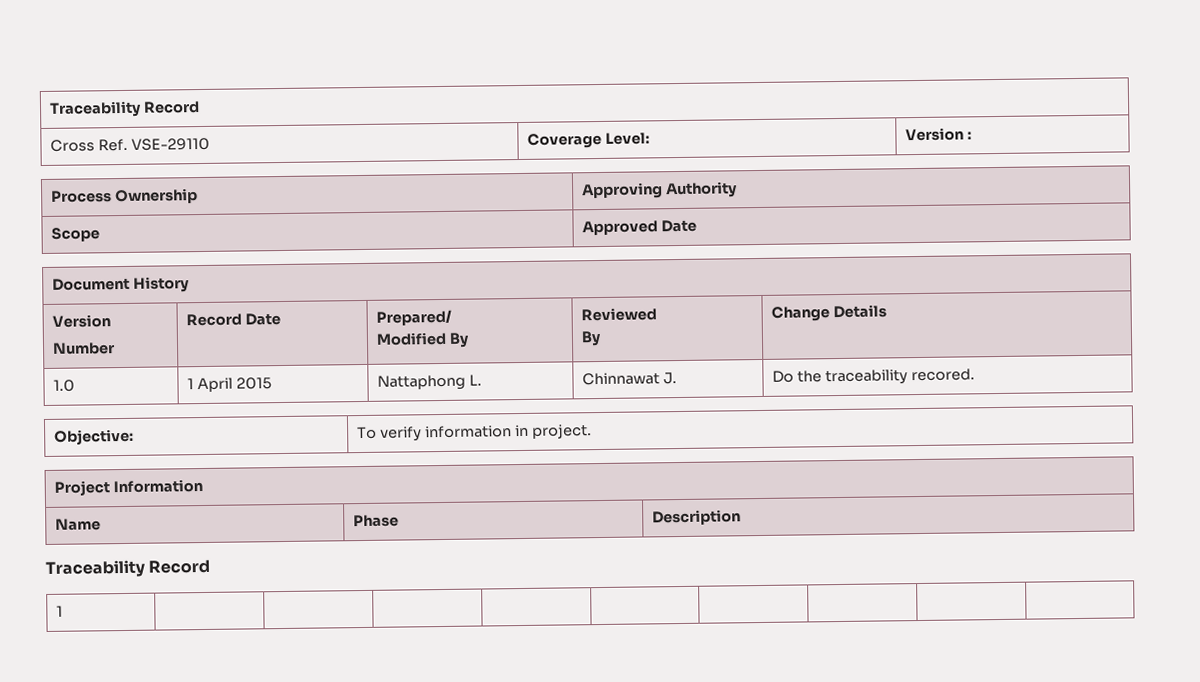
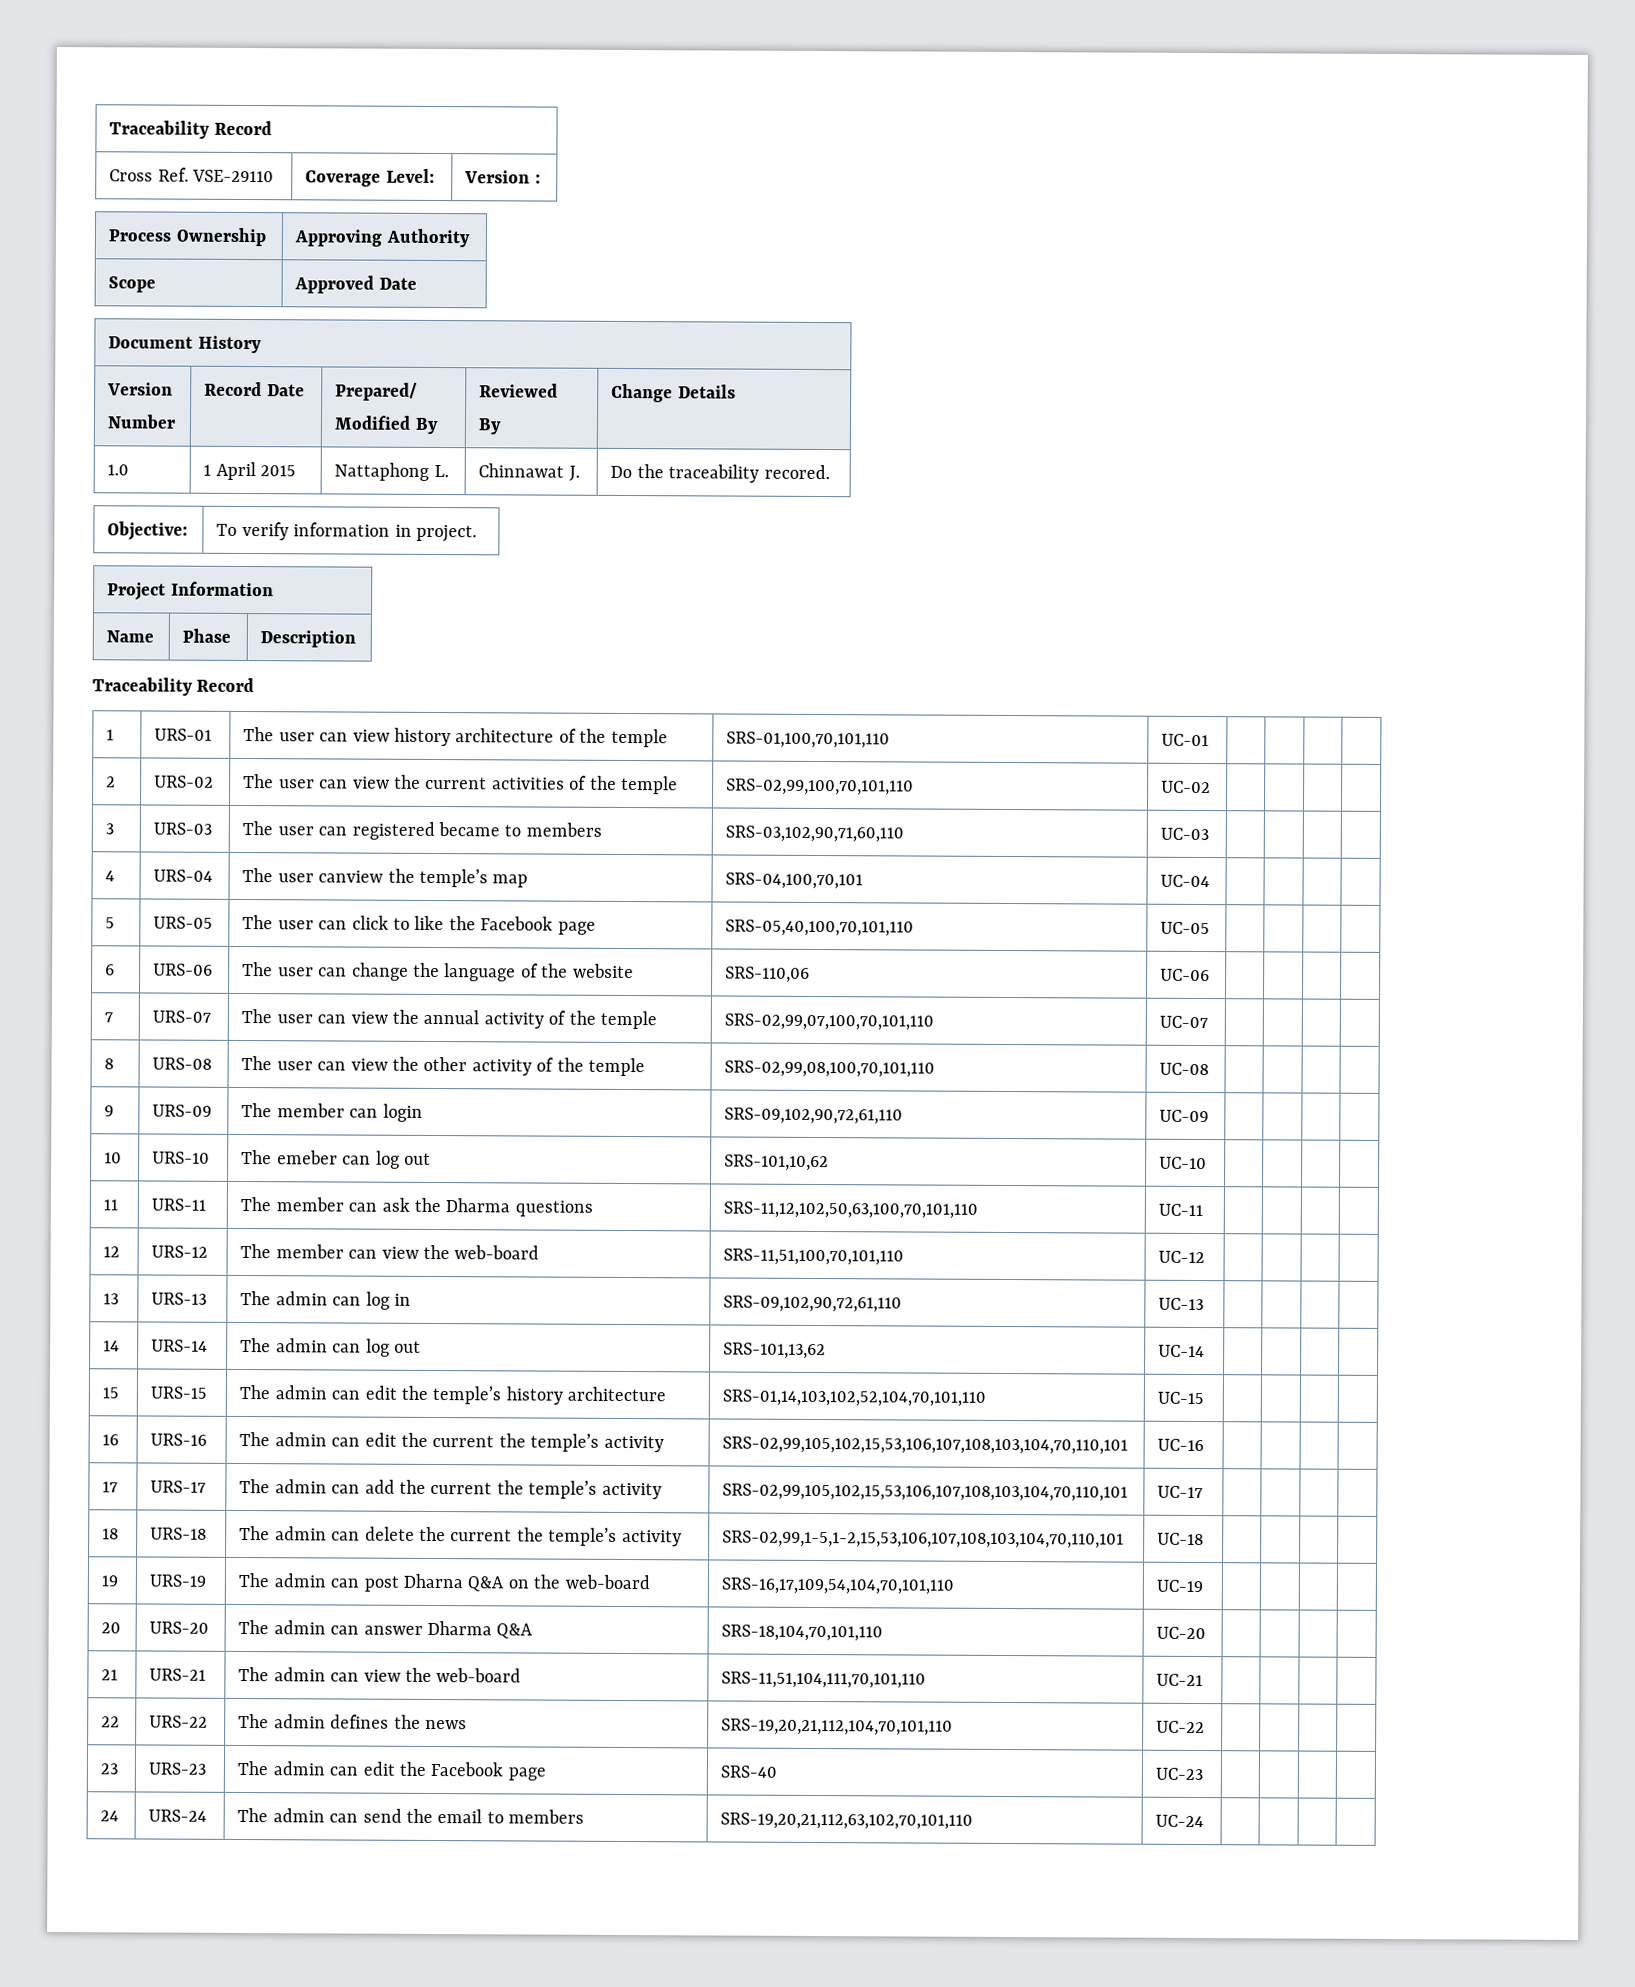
- 1 | | | | | | | | |
+ 1 | URS-01 | The user can view history architecture of the temple | SRS-01,100,70,101,110 | UC-01 | | | |
+ 2 | URS-02 | The user can view the current activities of the temple | SRS-02,99,100,70,101,110 | UC-02 | | | |
+ 3 | URS-03 | The user can registered became to members | SRS-03,102,90,71,60,110 | UC-03 | | | |
+ 4 | URS-04 | The user canview the temple’s map | SRS-04,100,70,101 | UC-04 | | | |
+ 5 | URS-05 | The user can click to like the Facebook page | SRS-05,40,100,70,101,110 | UC-05 | | | |
+ 6 | URS-06 | The user can change the language of the website | SRS-110,06 | UC-06 | | | |
+ 7 | URS-07 | The user can view the annual activity of the temple | SRS-02,99,07,100,70,101,110 | UC-07 | | | |
+ 8 | URS-08 | The user can view the other activity of the temple | SRS-02,99,08,100,70,101,110 | UC-08 | | | |
+ 9 | URS-09 | The member can login | SRS-09,102,90,72,61,110 | UC-09 | | | |
+ 10 | URS-10 | The emeber can log out | SRS-101,10,62 | UC-10 | | | |
+ 11 | URS-11 | The member can ask the Dharma questions | SRS-11,12,102,50,63,100,70,101,110 | UC-11 | | | |
+ 12 | URS-12 | The member can view the web-board | SRS-11,51,100,70,101,110 | UC-12 | | | |
+ 13 | URS-13 | The admin can log in | SRS-09,102,90,72,61,110 | UC-13 | | | |
+ 14 | URS-14 | The admin can log out | SRS-101,13,62 | UC-14 | | | |
+ 15 | URS-15 | The admin can edit the temple’s history architecture | SRS-01,14,103,102,52,104,70,101,110 | UC-15 | | | |
+ 16 | URS-16 | The admin can edit the current the temple’s activity | SRS-02,99,105,102,15,53,106,107,108,103,104,70,110,101 | UC-16 | | | |
+ 17 | URS-17 | The admin can add the current the temple’s activity | SRS-02,99,105,102,15,53,106,107,108,103,104,70,110,101 | UC-17 | | | |
+ 18 | URS-18 | The admin can delete the current the temple’s activity | SRS-02,99,1-5,1-2,15,53,106,107,108,103,104,70,110,101 | UC-18 | | | |
+ 19 | URS-19 | The admin can post Dharna Q&A on the web-board | SRS-16,17,109,54,104,70,101,110 | UC-19 | | | |
+ 20 | URS-20 | The admin can answer Dharma Q&A | SRS-18,104,70,101,110 | UC-20 | | | |
+ 21 | URS-21 | The admin can view the web-board | SRS-11,51,104,111,70,101,110 | UC-21 | | | |
+ 22 | URS-22 | The admin defines the news | SRS-19,20,21,112,104,70,101,110 | UC-22 | | | |
+ 23 | URS-23 | The admin can edit the Facebook page | SRS-40 | UC-23 | | | |
+ 24 | URS-24 | The admin can send the email to members | SRS-19,20,21,112,63,102,70,101,110 | UC-24 | | | |

